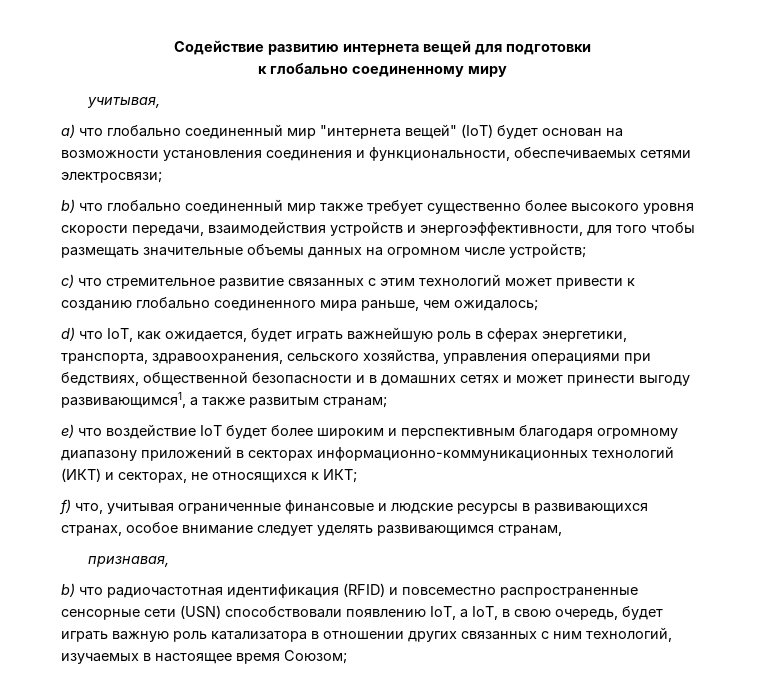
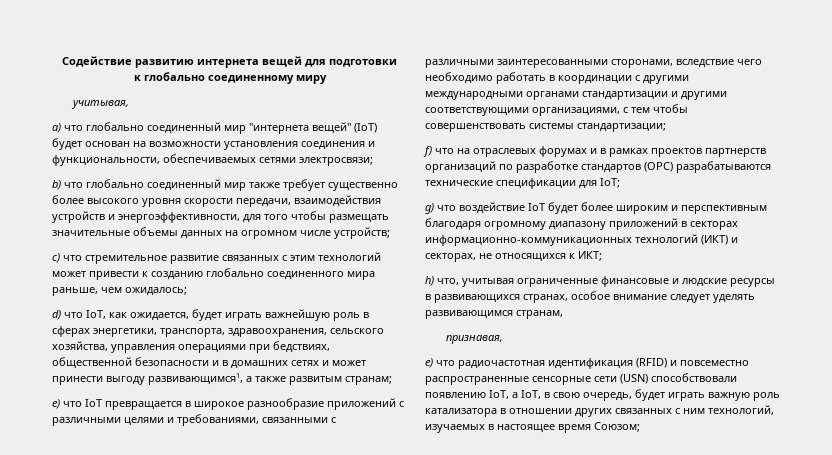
- e) что воздействие IoT будет более широким и перспективным благодаря огромному диапазону приложений в секторах информационно-коммуникационных технологий (ИКТ) и секторах, не относящихся к ИКТ;
+ e) что IoT превращается в широкое разнообразие приложений с различными целями и требованиями, связанными с различными заинтересованными сторонами, вследствие чего необходимо работать в координации с другими международными органами стандартизации и другими соответствующими организациями, с тем чтобы совершенствовать системы стандартизации;
+ f) что на отраслевых форумах и в рамках проектов партнерств организаций по разработке стандартов (ОРС) разрабатываются технические спецификации для IoT;
+ g) что воздействие IoT будет более широким и перспективным благодаря огромному диапазону приложений в секторах информационно-коммуникационных технологий (ИКТ) и секторах, не относящихся к ИКТ;
- f) что, учитывая ограниченные финансовые и людские ресурсы в развивающихся странах, особое внимание следует уделять развивающимся странам,
+ h) что, учитывая ограниченные финансовые и людские ресурсы в развивающихся странах, особое внимание следует уделять развивающимся странам,
- b) что радиочастотная идентификация (RFID) и повсеместно распространенные сенсорные сети (USN) способствовали появлению IoT, а IoT, в свою очередь, будет играть важную роль катализатора в отношении других связанных с ним технологий, изучаемых в настоящее время Союзом;
+ e) что радиочастотная идентификация (RFID) и повсеместно распространенные сенсорные сети (USN) способствовали появлению IoT, а IoT, в свою очередь, будет играть важную роль катализатора в отношении других связанных с ним технологий, изучаемых в настоящее время Союзом;

